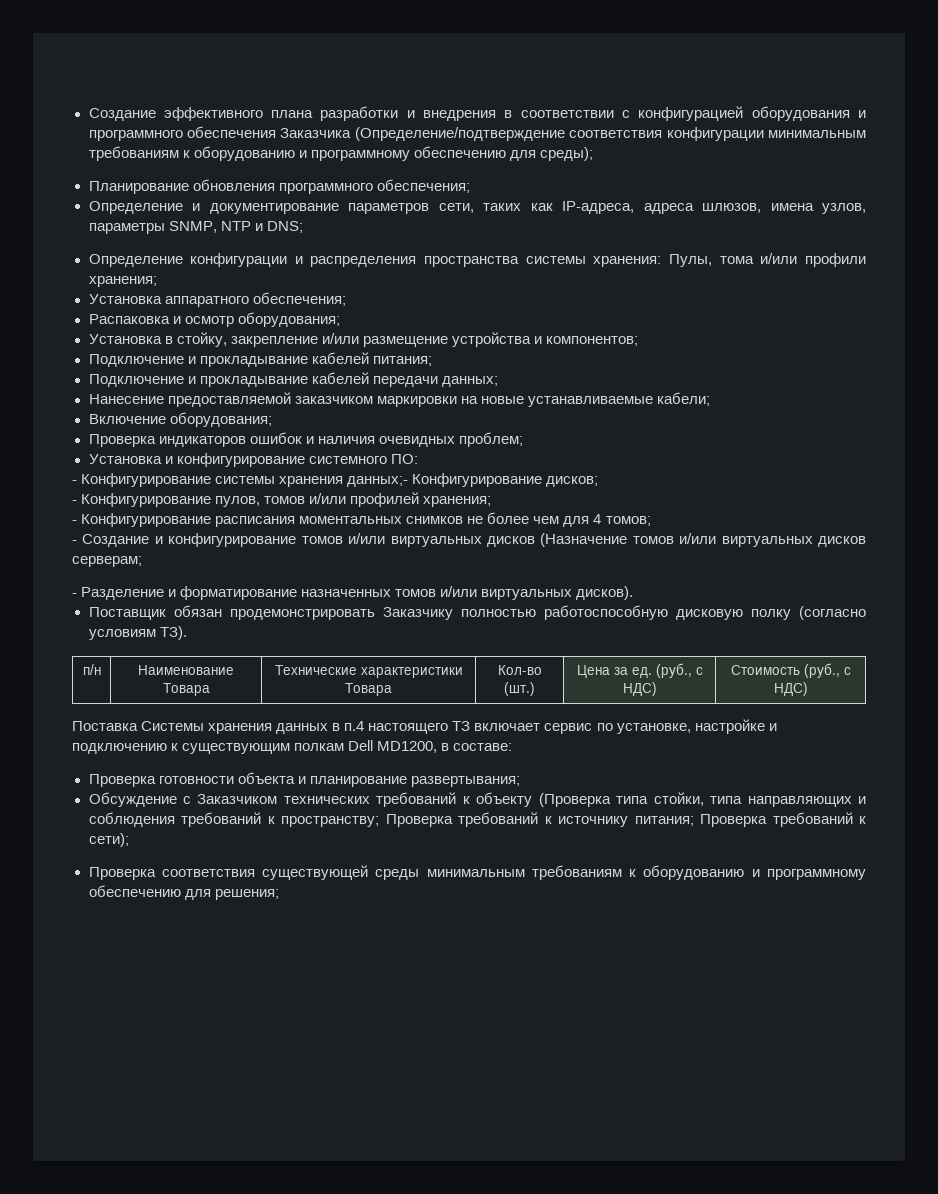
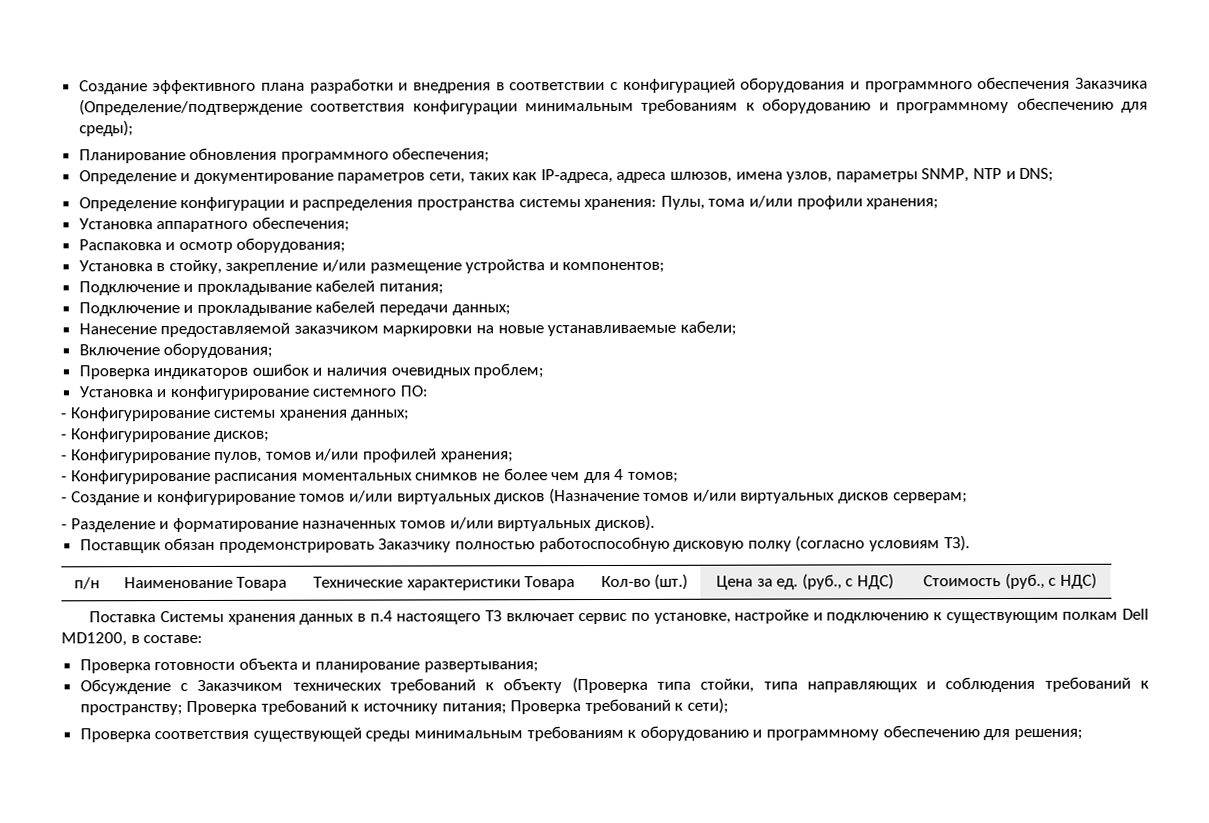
- - Конфигурирование системы хранения данных;- Конфигурирование дисков;
+ - Конфигурирование системы хранения данных;
+ - Конфигурирование дисков;

